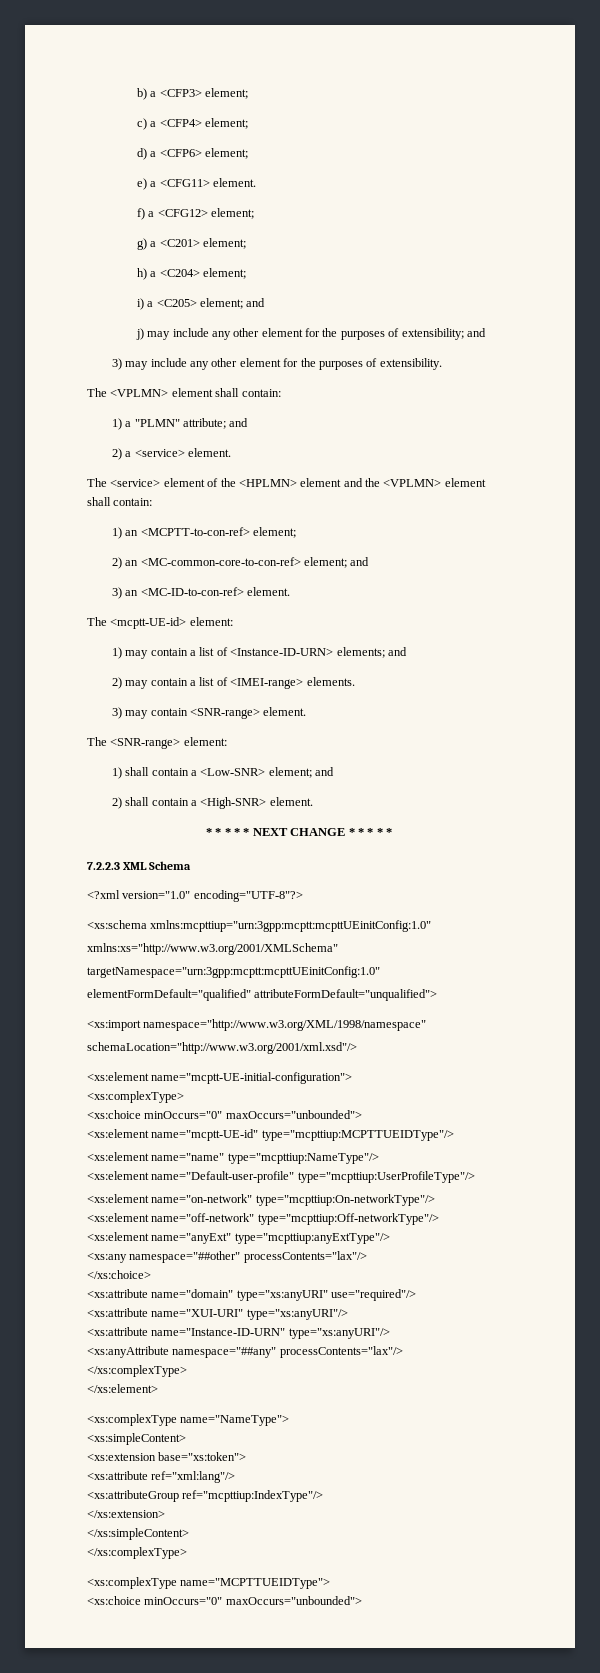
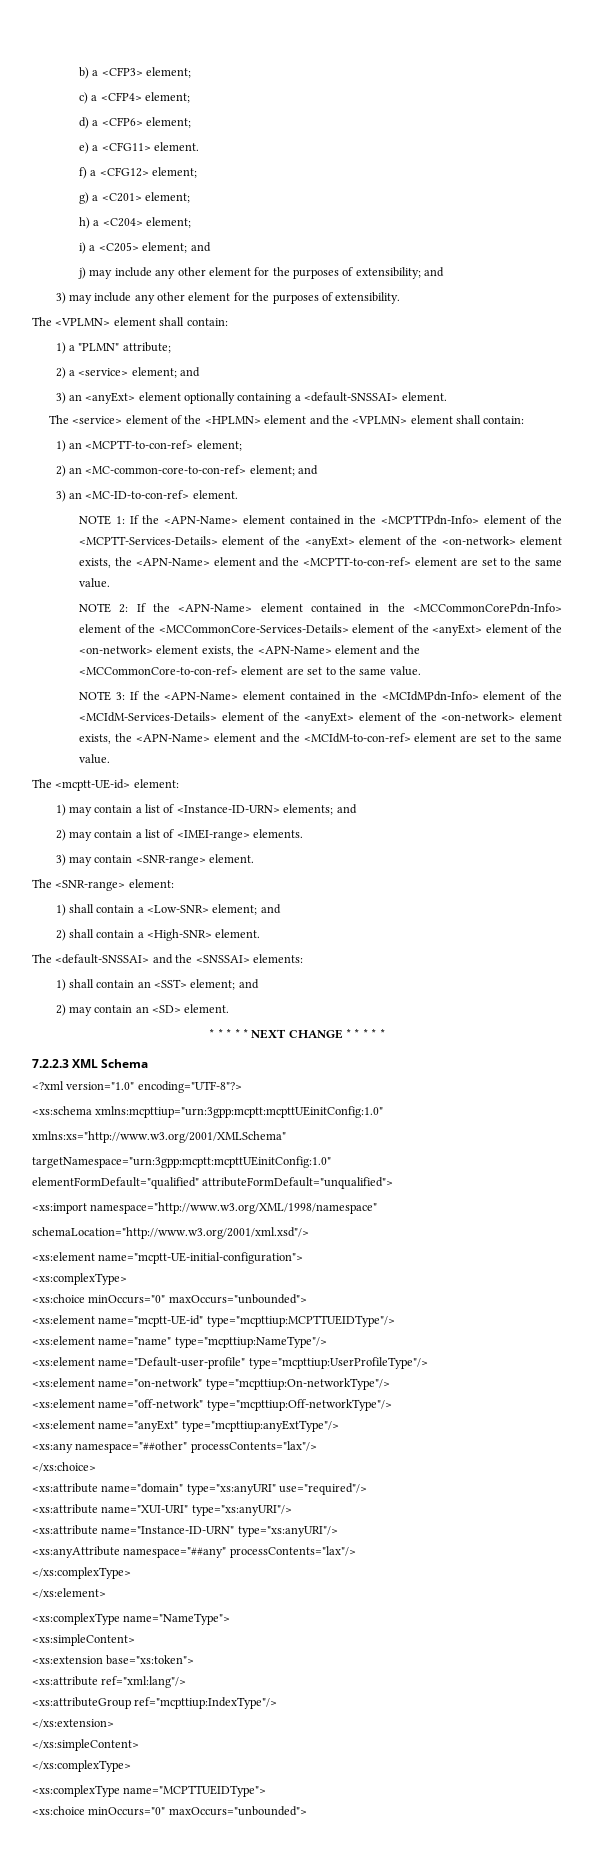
- 1) a "PLMN" attribute; and
+ 1) a "PLMN" attribute;
- 2) a <service> element.
+ 2) a <service> element; and
+ 3) an <anyExt> element optionally containing a <default-SNSSAI> element.
+ NOTE 1: If the <APN-Name> element contained in the <MCPTTPdn-Info> element of the <MCPTT-Services-Details> element of the <anyExt> element of the <on-network> element exists, the <APN-Name> element and the <MCPTT-to-con-ref> element are set to the same value.
+ NOTE 2: If the <APN-Name> element contained in the <MCCommonCorePdn-Info> element of the <MCCommonCore-Services-Details> element of the <anyExt> element of the <on-network> element exists, the <APN-Name> element and the <MCCommonCore-to-con-ref> element are set to the same value.
+ NOTE 3: If the <APN-Name> element contained in the <MCIdMPdn-Info> element of the <MCIdM-Services-Details> element of the <anyExt> element of the <on-network> element exists, the <APN-Name> element and the <MCIdM-to-con-ref> element are set to the same value.
+ The <default-SNSSAI> and the <SNSSAI> elements:
+ 1) shall contain an <SST> element; and
+ 2) may contain an <SD> element.

